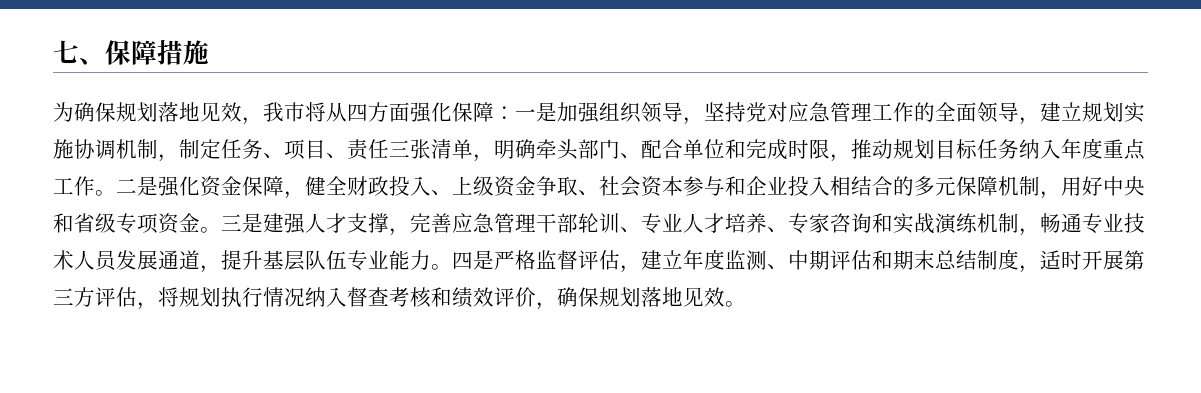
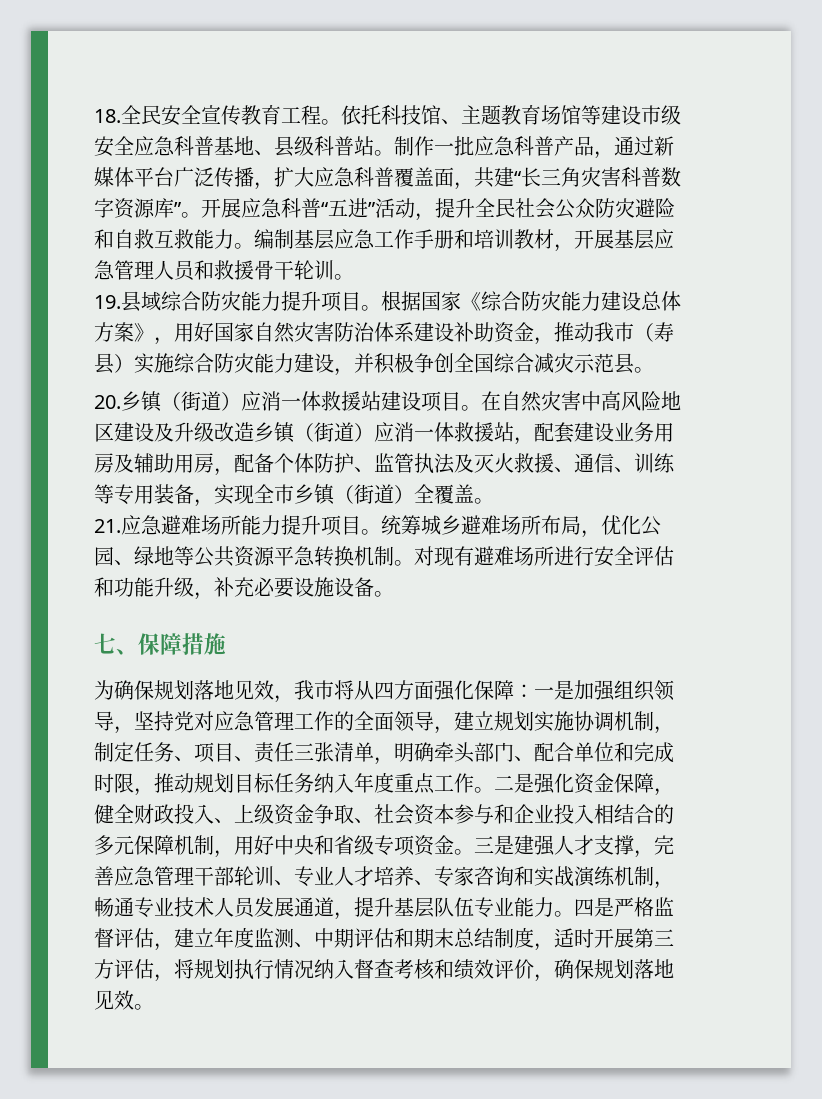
+ 18.全民安全宣传教育工程。依托科技馆、主题教育场馆等建设市级安全应急科普基地、县级科普站。制作一批应急科普产品，通过新媒体平台广泛传播，扩大应急科普覆盖面，共建“长三角灾害科普数字资源库”。开展应急科普“五进”活动，提升全民社会公众防灾避险和自救互救能力。编制基层应急工作手册和培训教材，开展基层应急管理人员和救援骨干轮训。
+ 19.县域综合防灾能力提升项目。根据国家《综合防灾能力建设总体方案》，用好国家自然灾害防治体系建设补助资金，推动我市（寿县）实施综合防灾能力建设，并积极争创全国综合减灾示范县。
+ 20.乡镇（街道）应消一体救援站建设项目。在自然灾害中高风险地区建设及升级改造乡镇（街道）应消一体救援站，配套建设业务用房及辅助用房，配备个体防护、监管执法及灭火救援、通信、训练等专用装备，实现全市乡镇（街道）全覆盖。
+ 21.应急避难场所能力提升项目。统筹城乡避难场所布局，优化公园、绿地等公共资源平急转换机制。对现有避难场所进行安全评估和功能升级，补充必要设施设备。

